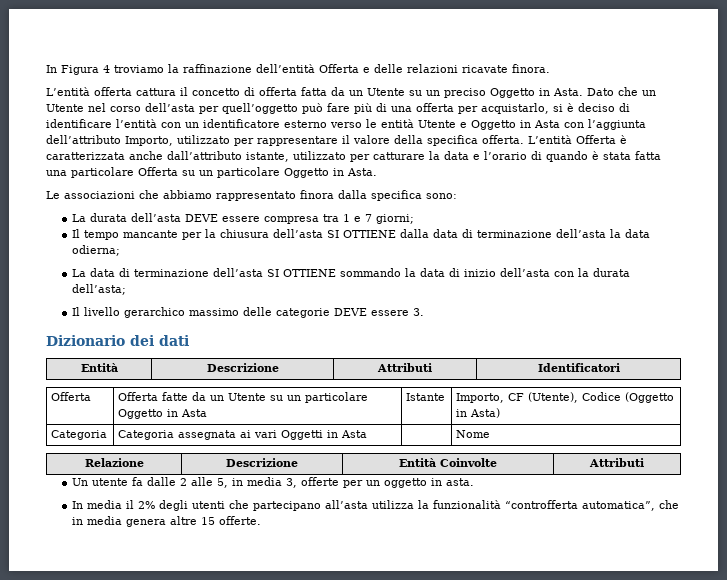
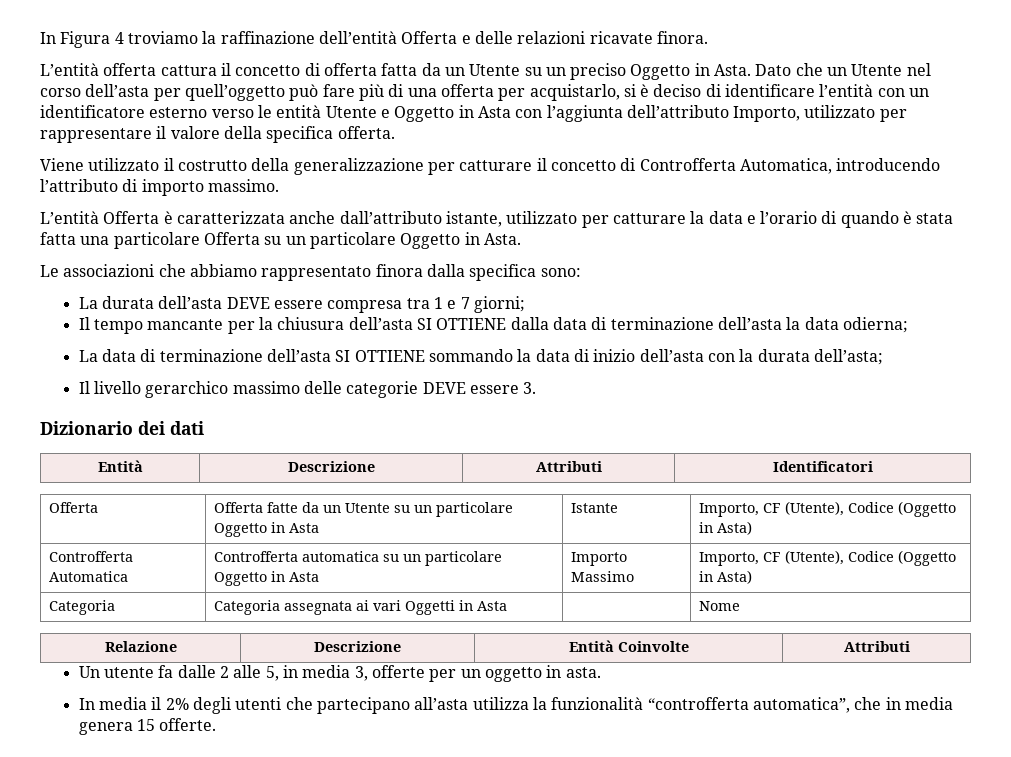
- Dato che un Utente nel corso dell’asta per quell’oggetto può fare più di una offerta per acquistarlo, si è deciso di identificare l’entità con un identificatore esterno verso le entità Utente e Oggetto in Asta con l’aggiunta dell’attributo Importo, utilizzato per rappresentare il valore della specifica offerta. L’entità Offerta è caratterizzata anche dall’attributo istante, utilizzato per catturare la data e l’orario di quando è stata fatta una particolare Offerta su un particolare Oggetto in Asta.
+ Dato che un Utente nel corso dell’asta per quell’oggetto può fare più di una offerta per acquistarlo, si è deciso di identificare l’entità con un identificatore esterno verso le entità Utente e Oggetto in Asta con l’aggiunta dell’attributo Importo, utilizzato per rappresentare il valore della specifica offerta.
+ Viene utilizzato il costrutto della generalizzazione per catturare il concetto di Controfferta Automatica, introducendo l’attributo di importo massimo.
+ L’entità Offerta è caratterizzata anche dall’attributo istante, utilizzato per catturare la data e l’orario di quando è stata fatta una particolare Offerta su un particolare Oggetto in Asta.
+ Controfferta Automatica | Controfferta automatica su un particolare Oggetto in Asta | Importo Massimo | Importo, CF (Utente), Codice (Oggetto in Asta)
- In media il 2% degli utenti che partecipano all’asta utilizza la funzionalità “controfferta automatica”, che in media genera altre 15 offerte.
+ In media il 2% degli utenti che partecipano all’asta utilizza la funzionalità “controfferta automatica”, che in media genera 15 offerte.

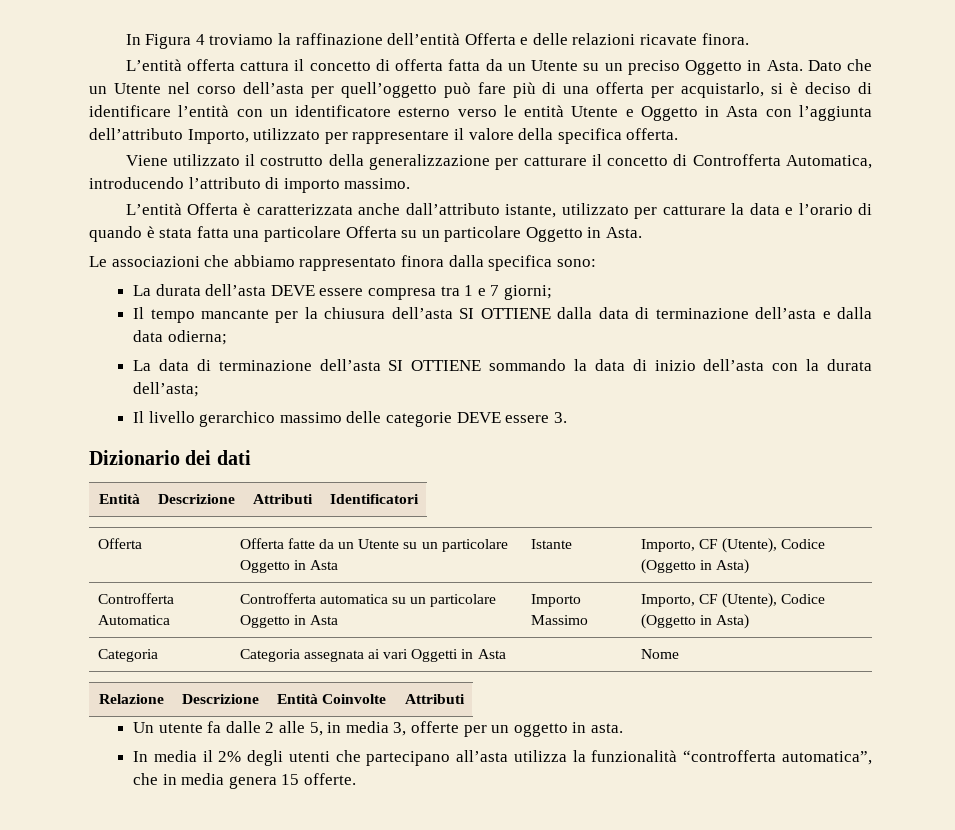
- Il tempo mancante per la chiusura dell’asta SI OTTIENE dalla data di terminazione dell’asta la data odierna;
+ Il tempo mancante per la chiusura dell’asta SI OTTIENE dalla data di terminazione dell’asta e dalla data odierna;

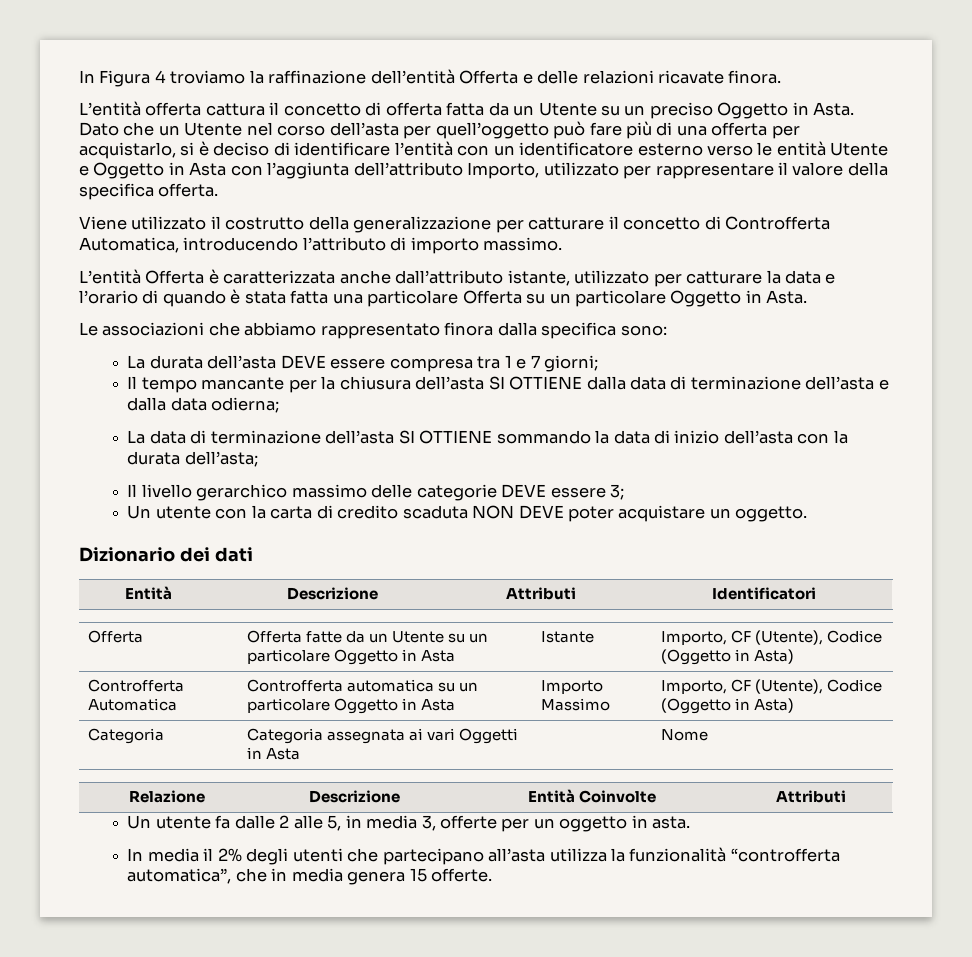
- Il livello gerarchico massimo delle categorie DEVE essere 3.
+ Il livello gerarchico massimo delle categorie DEVE essere 3;
+ Un utente con la carta di credito scaduta NON DEVE poter acquistare un oggetto.

